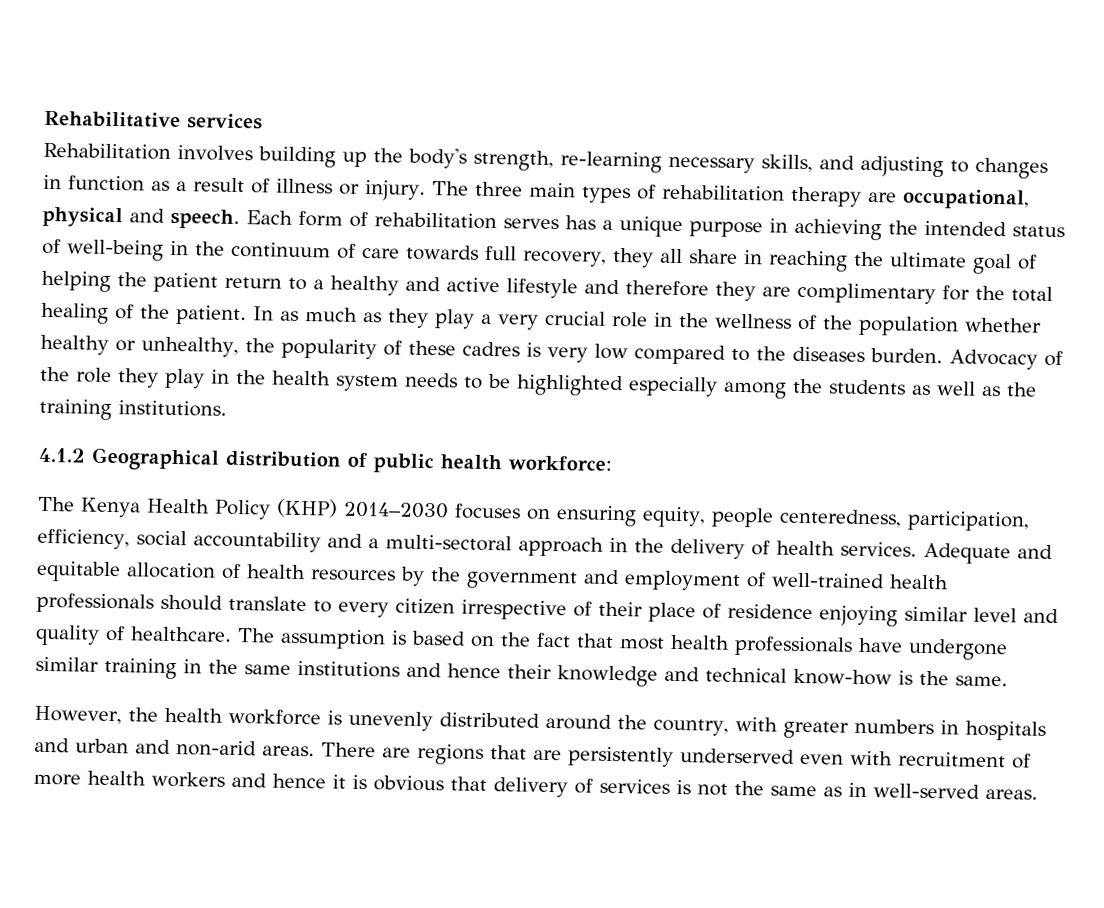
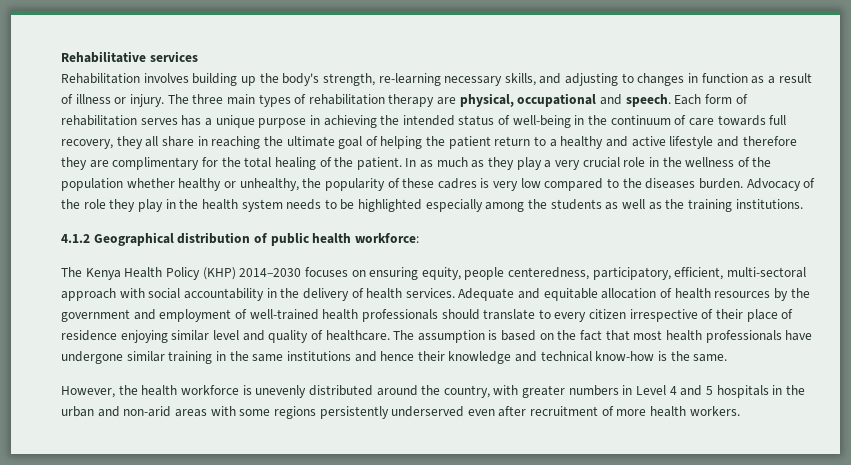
- The three main types of rehabilitation therapy are occupational, physical and speech.
+ The three main types of rehabilitation therapy are physical, occupational and speech.
- The Kenya Health Policy (KHP) 2014–2030 focuses on ensuring equity, people centeredness, participation, efficiency, social accountability and a multi-sectoral approach in the delivery of health services.
+ The Kenya Health Policy (KHP) 2014–2030 focuses on ensuring equity, people centeredness, participatory, efficient, multi-sectoral approach with social accountability in the delivery of health services.
- However, the health workforce is unevenly distributed around the country, with greater numbers in hospitals and urban and non-arid areas. There are regions that are persistently underserved even with recruitment of more health workers and hence it is obvious that delivery of services is not the same as in well-served areas.
+ However, the health workforce is unevenly distributed around the country, with greater numbers in Level 4 and 5 hospitals in the urban and non-arid areas with some regions persistently underserved even after recruitment of more health workers.

